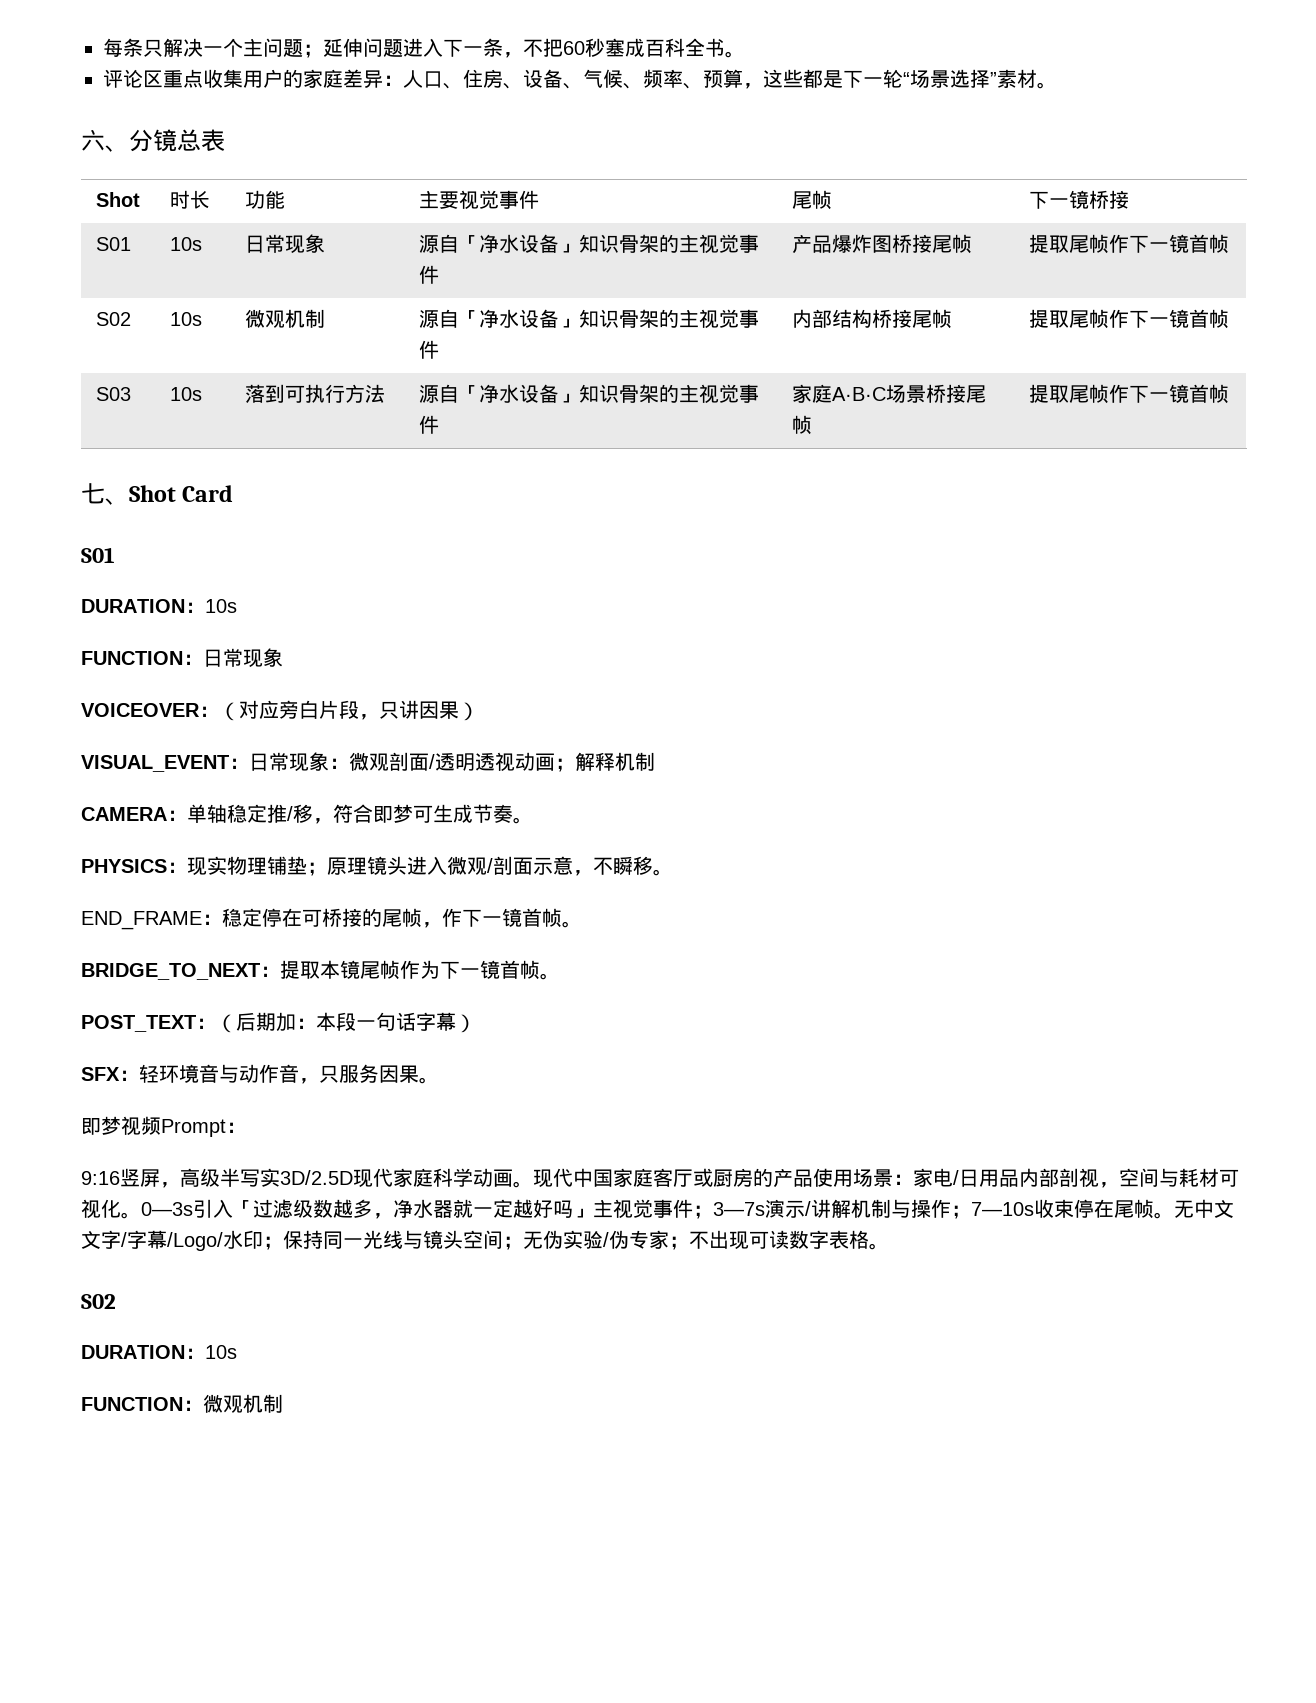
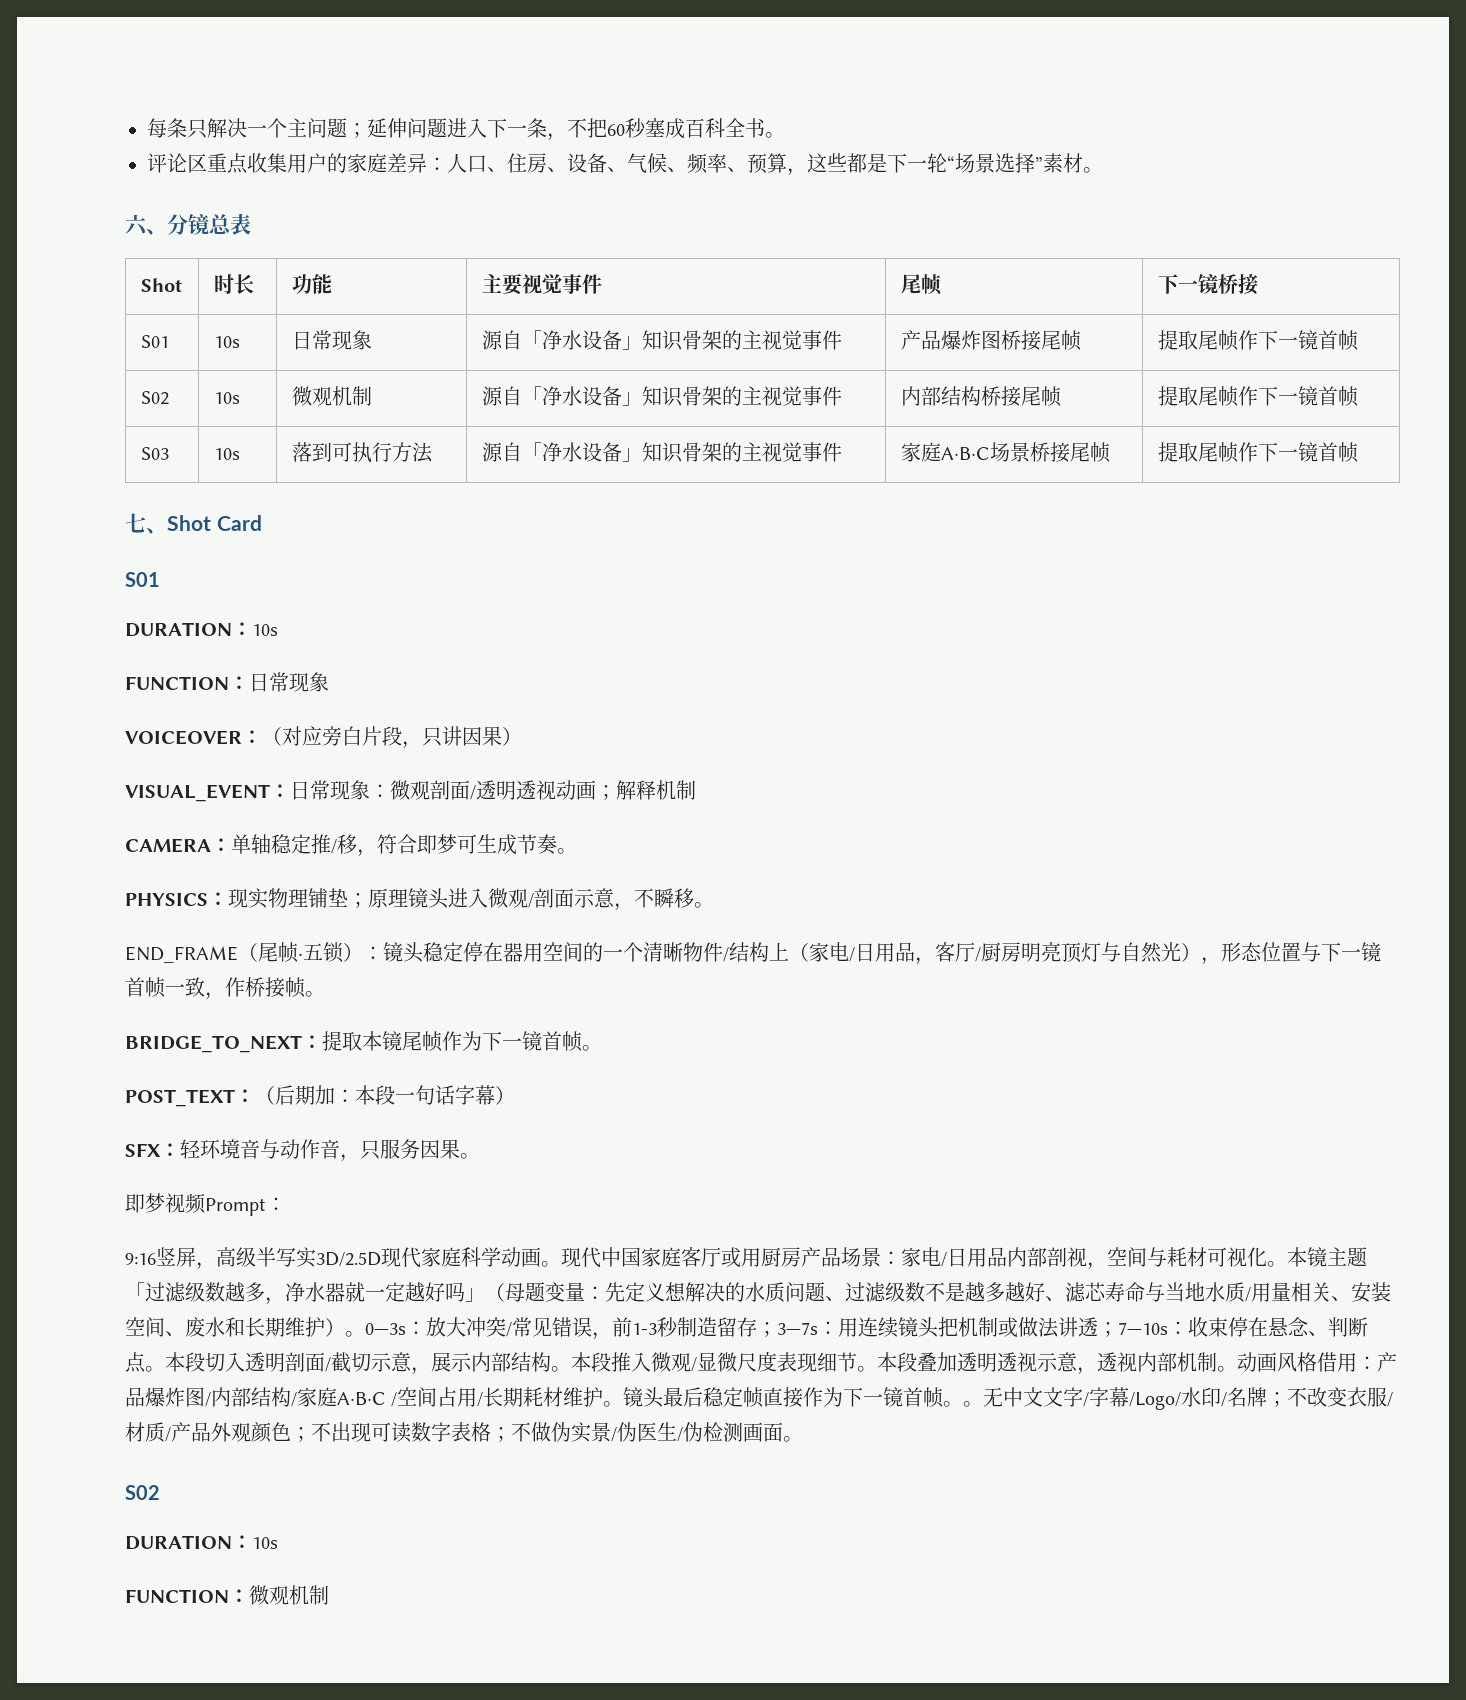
- END_FRAME：稳定停在可桥接的尾帧，作下一镜首帧。
+ END_FRAME（尾帧·五锁）：镜头稳定停在器用空间的一个清晰物件/结构上（家电/日用品，客厅/厨房明亮顶灯与自然光），形态位置与下一镜首帧一致，作桥接帧。
- 现代中国家庭客厅或厨房的产品使用场景：家电/日用品内部剖视，空间与耗材可视化。
+ 现代中国家庭客厅或用厨房产品场景：家电/日用品内部剖视，空间与耗材可视化。
- 0—3s引入「过滤级数越多，净水器就一定越好吗」主视觉事件；3—7s演示/讲解机制与操作；7—10s收束停在尾帧。
+ 本镜主题「过滤级数越多，净水器就一定越好吗」（母题变量：先定义想解决的水质问题、过滤级数不是越多越好、滤芯寿命与当地水质/用量相关、安装空间、废水和长期维护）。0—3s：放大冲突/常见错误，前1-3秒制造留存；3—7s：用连续镜头把机制或做法讲透；7—10s：收束停在悬念、判断点。本段切入透明剖面/截切示意，展示内部结构。本段推入微观/显微尺度表现细节。本段叠加透明透视示意，透视内部机制。动画风格借用：产品爆炸图/内部结构/家庭A·B·C /空间占用/长期耗材维护。镜头最后稳定帧直接作为下一镜首帧。。
- 无中文文字/字幕/Logo/水印；保持同一光线与镜头空间；无伪实验/伪专家；不出现可读数字表格。
+ 无中文文字/字幕/Logo/水印/名牌；不改变衣服/材质/产品外观颜色；不出现可读数字表格；不做伪实景/伪医生/伪检测画面。

